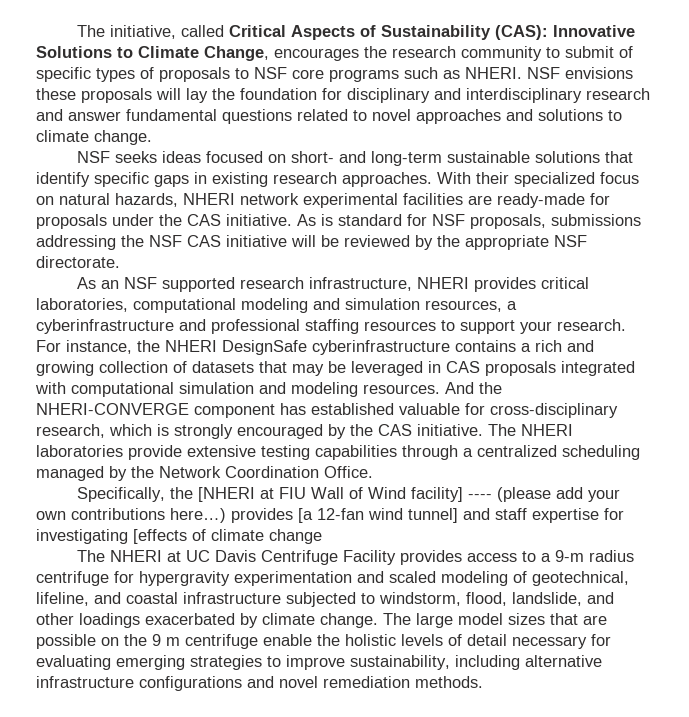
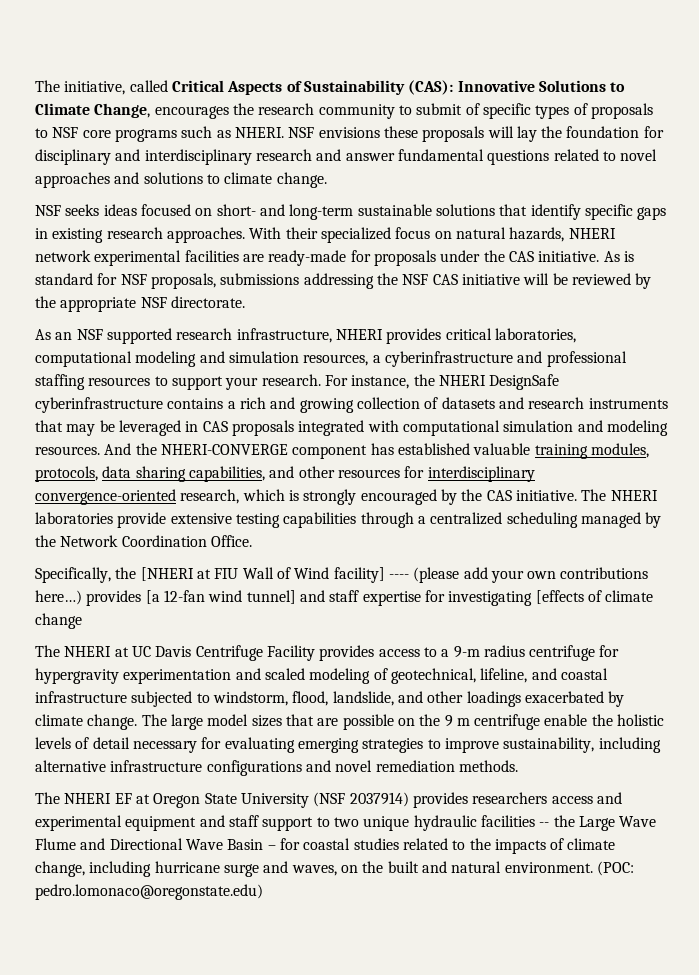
- For instance, the NHERI DesignSafe cyberinfrastructure contains a rich and growing collection of datasets that may be leveraged in CAS proposals integrated with computational simulation and modeling resources.
+ For instance, the NHERI DesignSafe cyberinfrastructure contains a rich and growing collection of datasets and research instruments that may be leveraged in CAS proposals integrated with computational simulation and modeling resources.
- And the NHERI-CONVERGE component has established valuable for cross-disciplinary research, which is strongly encouraged by the CAS initiative.
+ And the NHERI-CONVERGE component has established valuable training modules, protocols, data sharing capabilities, and other resources for interdisciplinary convergence-oriented research, which is strongly encouraged by the CAS initiative.
+ The NHERI EF at Oregon State University (NSF 2037914) provides researchers access and experimental equipment and staff support to two unique hydraulic facilities -- the Large Wave Flume and Directional Wave Basin – for coastal studies related to the impacts of climate change, including hurricane surge and waves, on the built and natural environment. (POC: pedro.lomonaco@oregonstate.edu)

